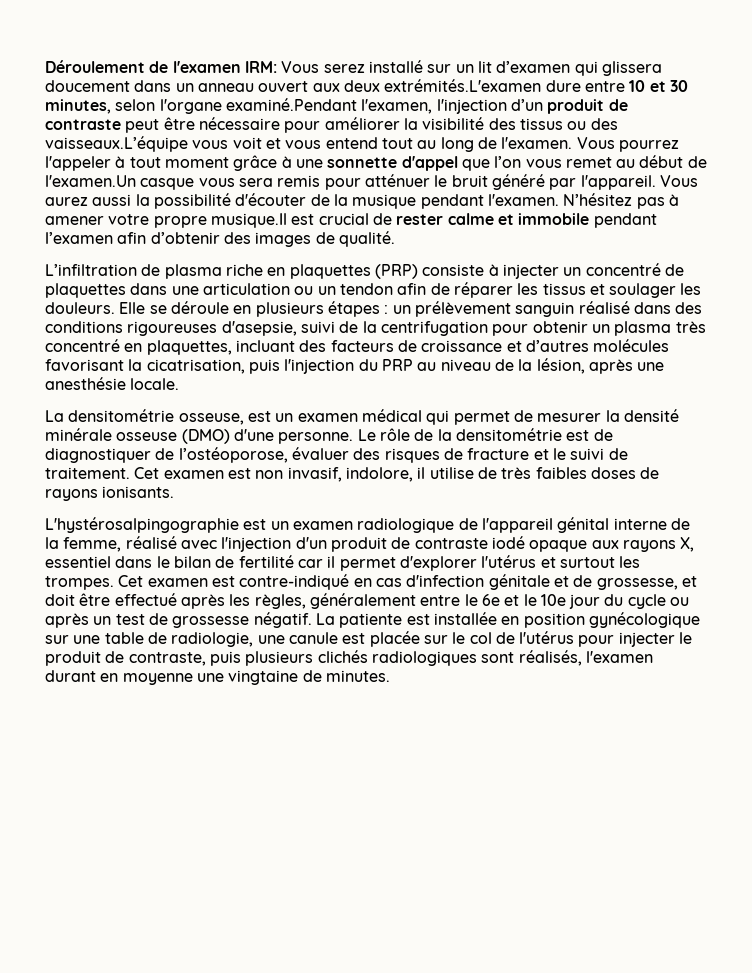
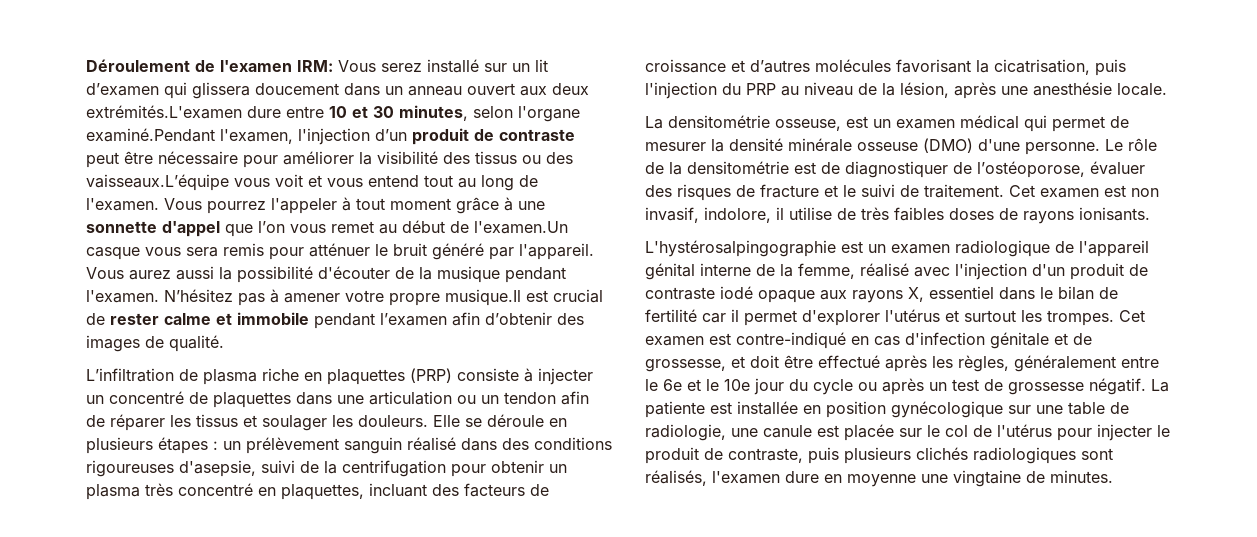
- La patiente est installée en position gynécologique sur une table de radiologie, une canule est placée sur le col de l'utérus pour injecter le produit de contraste, puis plusieurs clichés radiologiques sont réalisés, l'examen durant en moyenne une vingtaine de minutes.
+ La patiente est installée en position gynécologique sur une table de radiologie, une canule est placée sur le col de l'utérus pour injecter le produit de contraste, puis plusieurs clichés radiologiques sont réalisés, l'examen dure en moyenne une vingtaine de minutes.

